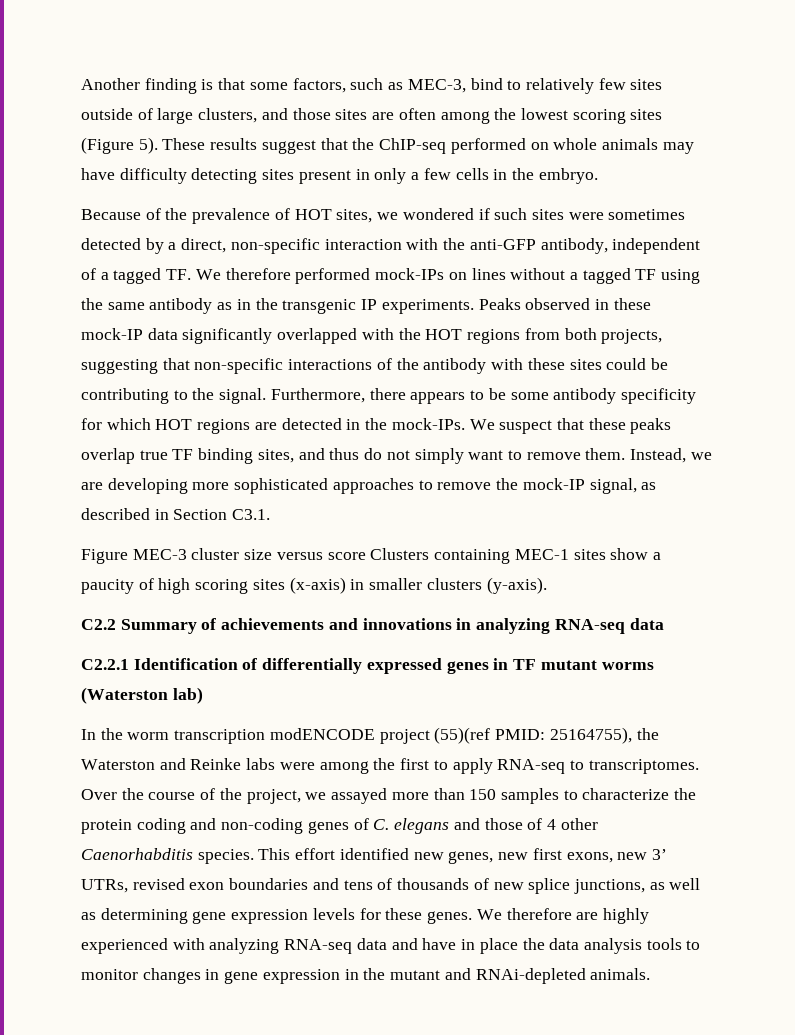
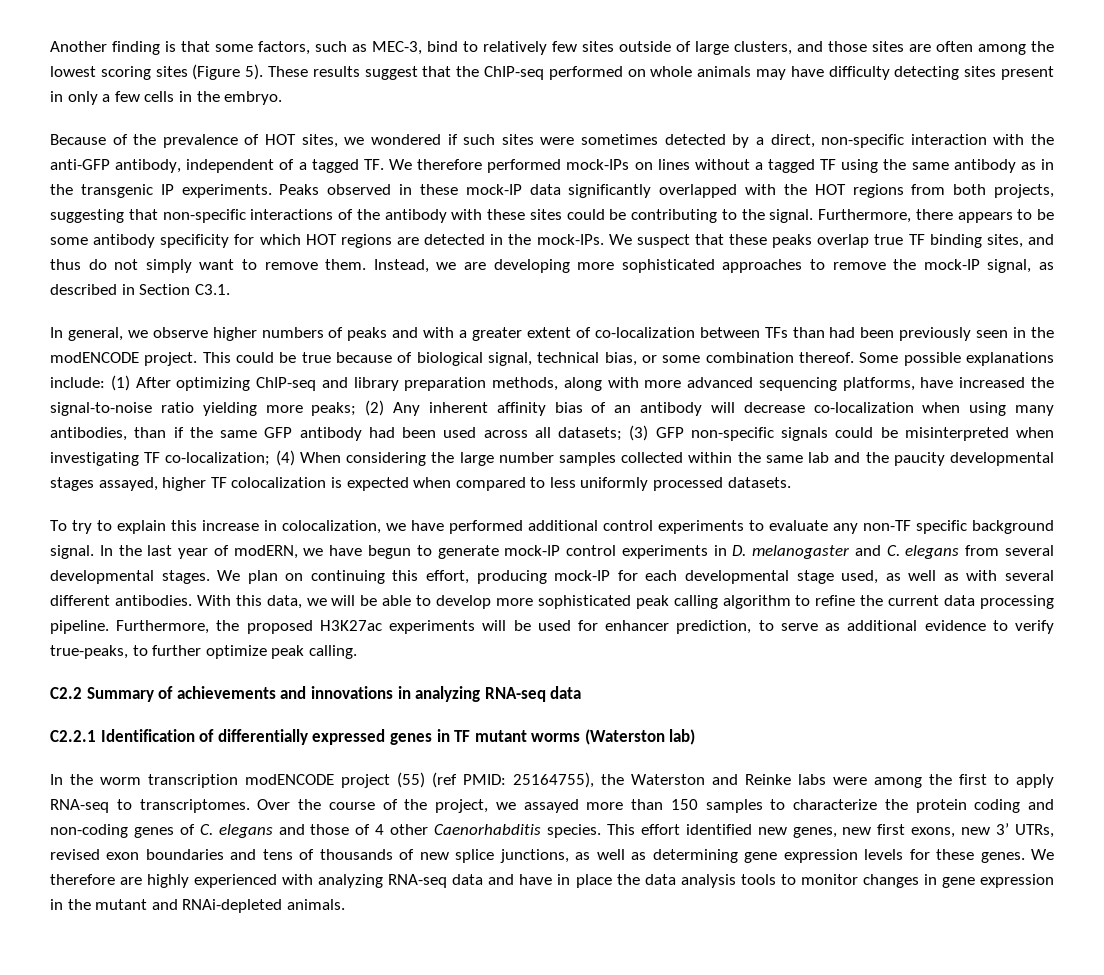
- Figure MEC-3 cluster size versus score Clusters containing MEC-1 sites show a paucity of high scoring sites (x-axis) in smaller clusters (y-axis).
+ In general, we observe higher numbers of peaks and with a greater extent of co-localization between TFs than had been previously seen in the modENCODE project. This could be true because of biological signal, technical bias, or some combination thereof. Some possible explanations include: (1) After optimizing ChIP-seq and library preparation methods, along with more advanced sequencing platforms, have increased the signal-to-noise ratio yielding more peaks; (2) Any inherent affinity bias of an antibody will decrease co-localization when using many antibodies, than if the same GFP antibody had been used across all datasets; (3) GFP non-specific signals could be misinterpreted when investigating TF co-localization; (4) When considering the large number samples collected within the same lab and the paucity developmental stages assayed, higher TF colocalization is expected when compared to less uniformly processed datasets.
+ To try to explain this increase in colocalization, we have performed additional control experiments to evaluate any non-TF specific background signal. In the last year of modERN, we have begun to generate mock-IP control experiments in D. melanogaster and C. elegans from several developmental stages. We plan on continuing this effort, producing mock-IP for each developmental stage used, as well as with several different antibodies. With this data, we will be able to develop more sophisticated peak calling algorithm to refine the current data processing pipeline. Furthermore, the proposed H3K27ac experiments will be used for enhancer prediction, to serve as additional evidence to verify true-peaks, to further optimize peak calling.
- In the worm transcription modENCODE project (55)(ref PMID: 25164755), the Waterston and Reinke labs were among the first to apply RNA-seq to transcriptomes.
+ In the worm transcription modENCODE project (55) (ref PMID: 25164755), the Waterston and Reinke labs were among the first to apply RNA-seq to transcriptomes.

